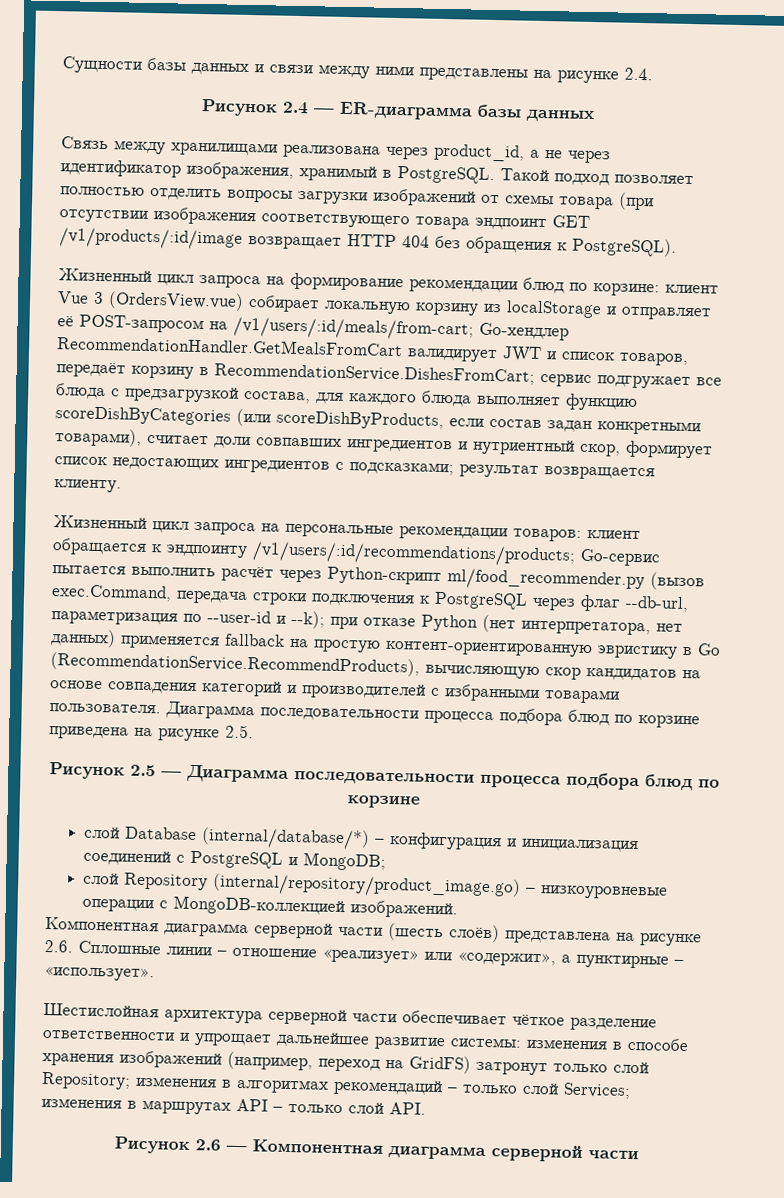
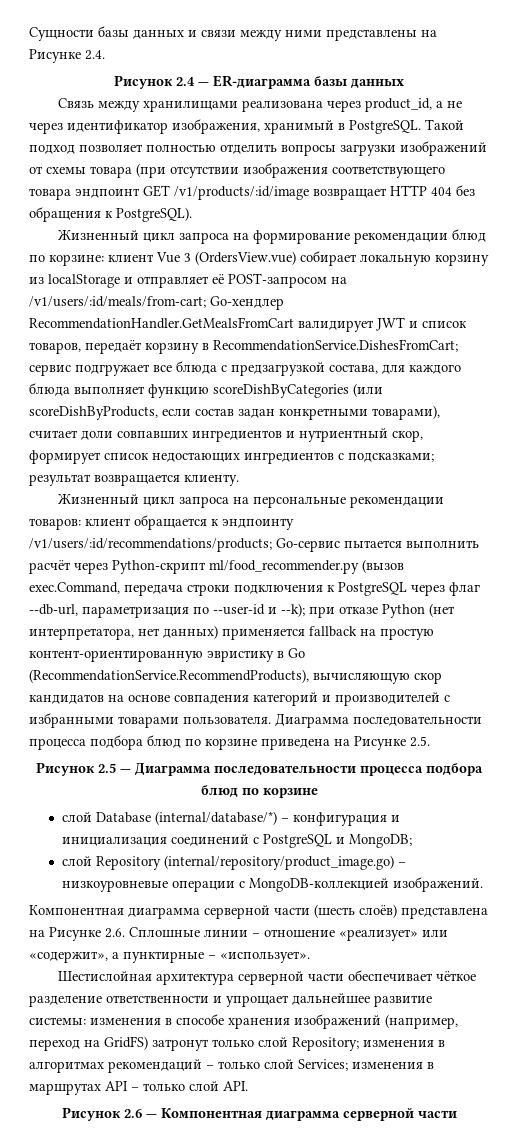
- Сущности базы данных и связи между ними представлены на рисунке 2.4.
+ Сущности базы данных и связи между ними представлены на Рисунке 2.4.
- Диаграмма последовательности процесса подбора блюд по корзине приведена на рисунке 2.5.
+ Диаграмма последовательности процесса подбора блюд по корзине приведена на Рисунке 2.5.
- Компонентная диаграмма серверной части (шесть слоёв) представлена на рисунке 2.6. Сплошные линии – отношение «реализует» или «содержит», а пунктирные – «использует».
+ Компонентная диаграмма серверной части (шесть слоёв) представлена на Рисунке 2.6. Сплошные линии – отношение «реализует» или «содержит», а пунктирные – «использует».

